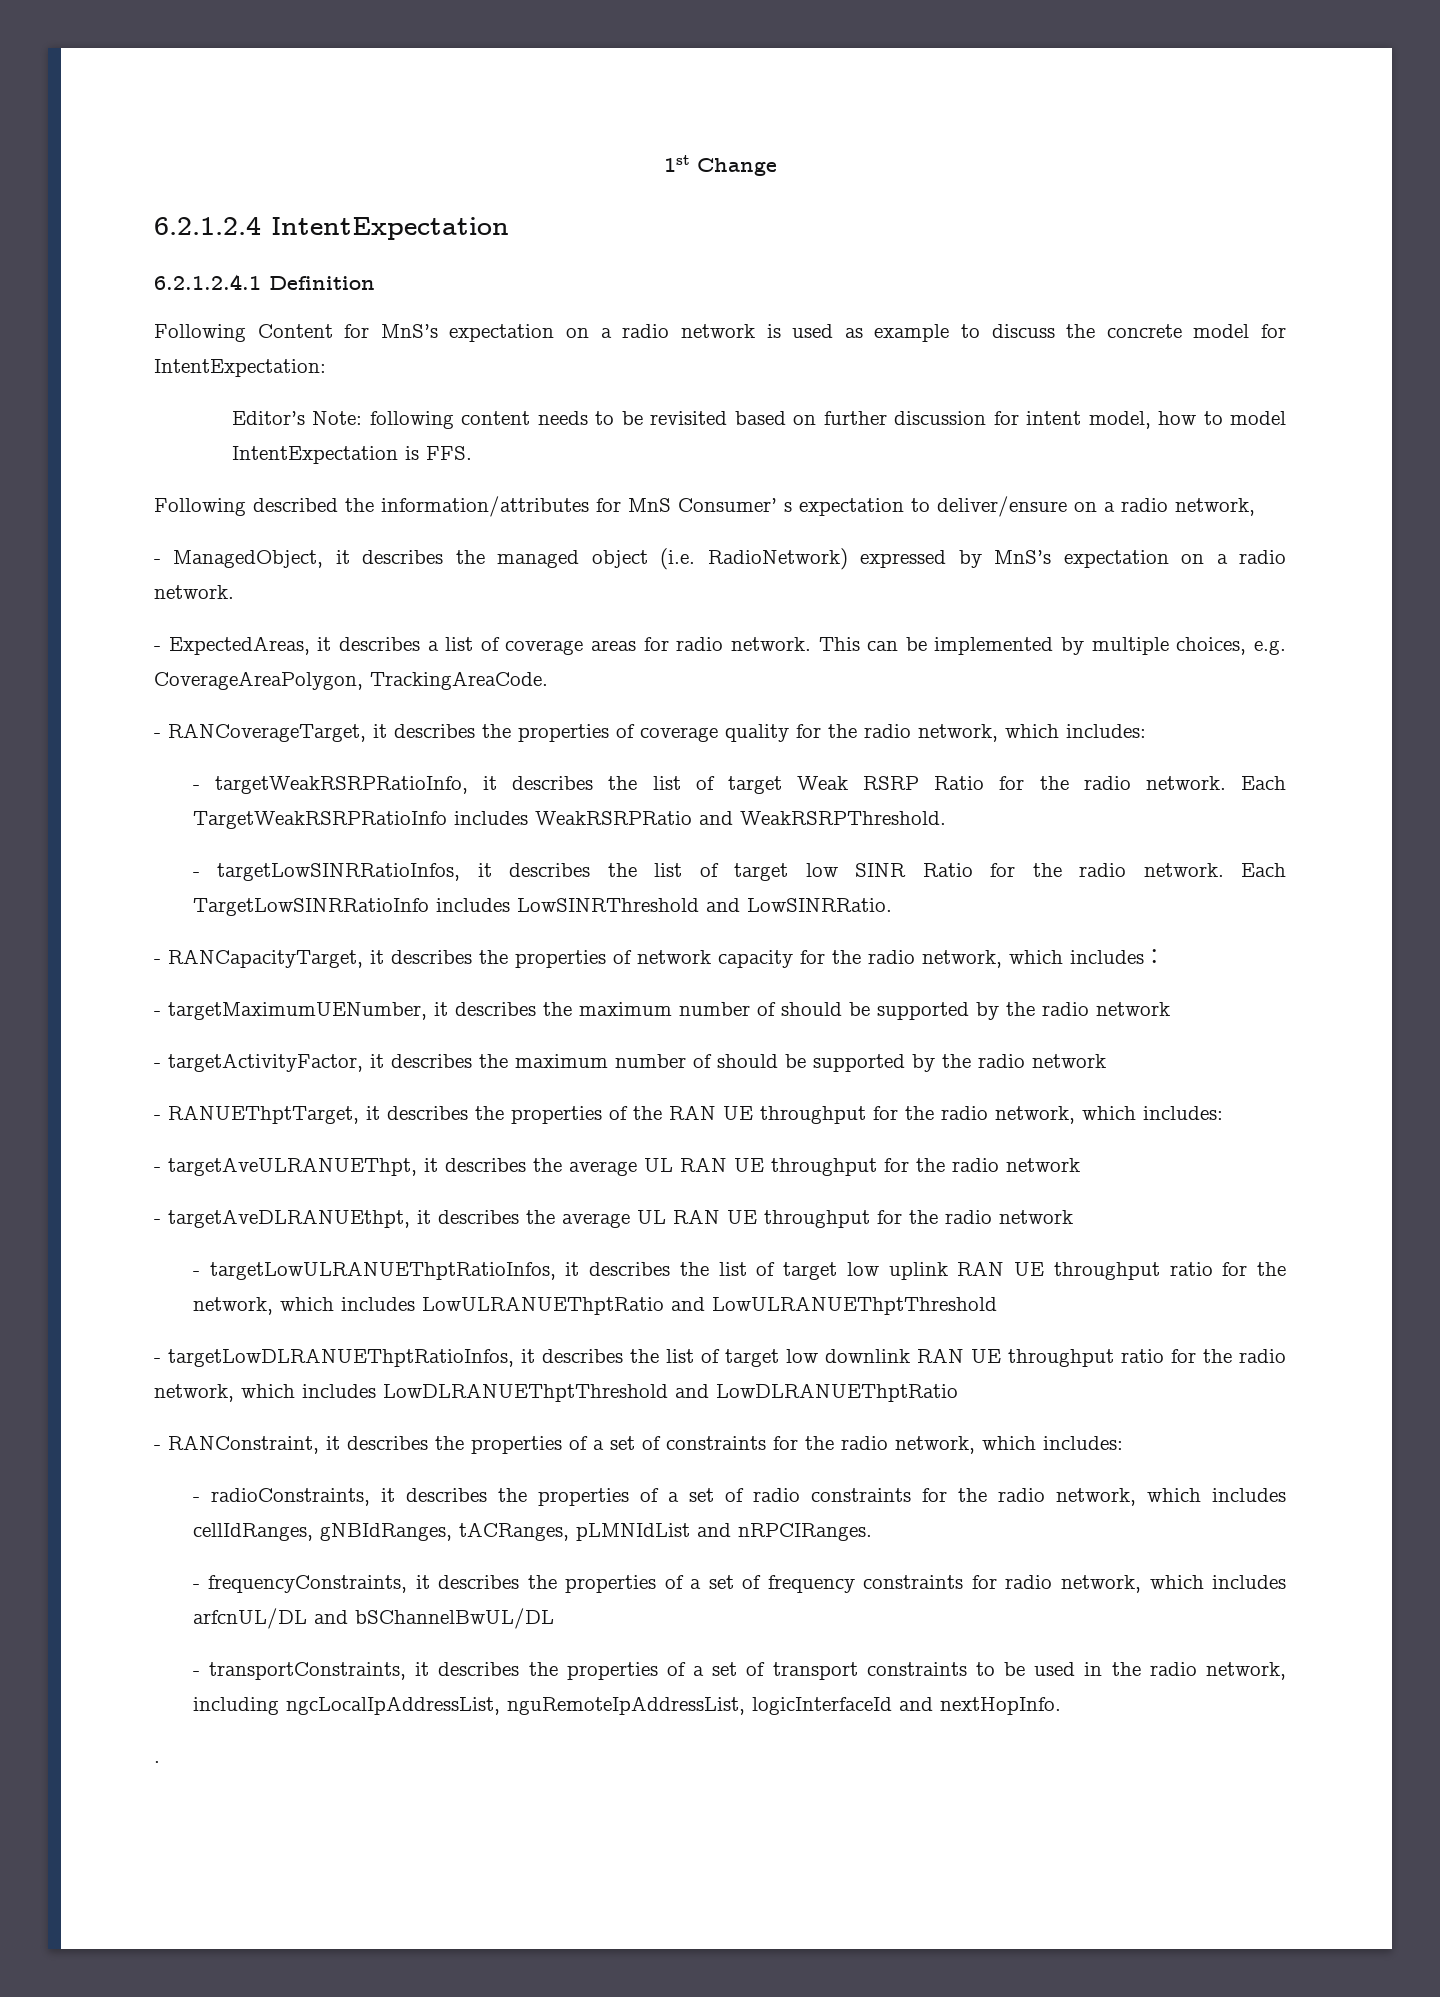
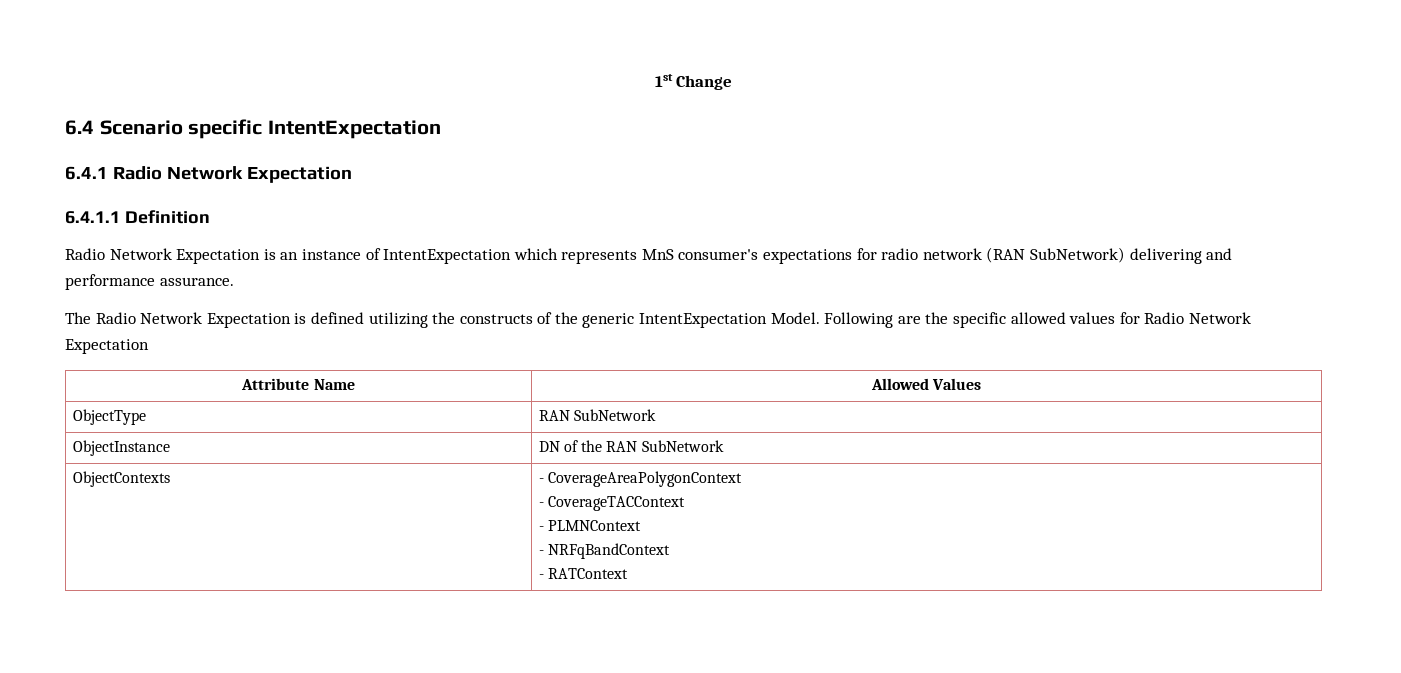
- 6.2.1.2.4 IntentExpectation
- 6.2.1.2.4.1 Definition
- Following Content for MnS’s expectation on a radio network is used as example to discuss the concrete model for IntentExpectation:
- Editor’s Note: following content needs to be revisited based on further discussion for intent model, how to model IntentExpectation is FFS.
- Following described the information/attributes for MnS Consumer’ s expectation to deliver/ensure on a radio network,
- - ManagedObject, it describes the managed object (i.e. RadioNetwork) expressed by MnS’s expectation on a radio network.
- - ExpectedAreas, it describes a list of coverage areas for radio network. This can be implemented by multiple choices, e.g. CoverageAreaPolygon, TrackingAreaCode.
- - RANCoverageTarget, it describes the properties of coverage quality for the radio network, which includes:
- - targetWeakRSRPRatioInfo, it describes the list of target Weak RSRP Ratio for the radio network. Each TargetWeakRSRPRatioInfo includes WeakRSRPRatio and WeakRSRPThreshold.
- - targetLowSINRRatioInfos, it describes the list of target low SINR Ratio for the radio network. Each TargetLowSINRRatioInfo includes LowSINRThreshold and LowSINRRatio.
- - RANCapacityTarget, it describes the properties of network capacity for the radio network, which includes：
- - targetMaximumUENumber, it describes the maximum number of should be supported by the radio network
- - targetActivityFactor, it describes the maximum number of should be supported by the radio network
- - RANUEThptTarget, it describes the properties of the RAN UE throughput for the radio network, which includes:
- - targetAveULRANUEThpt, it describes the average UL RAN UE throughput for the radio network
- - targetAveDLRANUEthpt, it describes the average UL RAN UE throughput for the radio network
- - targetLowULRANUEThptRatioInfos, it describes the list of target low uplink RAN UE throughput ratio for the network, which includes LowULRANUEThptRatio and LowULRANUEThptThreshold
- - targetLowDLRANUEThptRatioInfos, it describes the list of target low downlink RAN UE throughput ratio for the radio network, which includes LowDLRANUEThptThreshold and LowDLRANUEThptRatio
- - RANConstraint, it describes the properties of a set of constraints for the radio network, which includes:
- - radioConstraints, it describes the properties of a set of radio constraints for the radio network, which includes cellIdRanges, gNBIdRanges, tACRanges, pLMNIdList and nRPCIRanges.
- - frequencyConstraints, it describes the properties of a set of frequency constraints for radio network, which includes arfcnUL/DL and bSChannelBwUL/DL
- - transportConstraints, it describes the properties of a set of transport constraints to be used in the radio network, including ngcLocalIpAddressList, nguRemoteIpAddressList, logicInterfaceId and nextHopInfo.
- .
+ 6.4 Scenario specific IntentExpectation
+ 6.4.1 Radio Network Expectation
+ 6.4.1.1 Definition
+ Radio Network Expectation is an instance of IntentExpectation which represents MnS consumer's expectations for radio network (RAN SubNetwork) delivering and performance assurance.
+ The Radio Network Expectation is defined utilizing the constructs of the generic IntentExpectation Model. Following are the specific allowed values for Radio Network Expectation
+ Attribute Name | Allowed Values
+ ObjectType | RAN SubNetwork
+ ObjectInstance | DN of the RAN SubNetwork
+ ObjectContexts | - CoverageAreaPolygonContext
+ - CoverageTACContext
+ - PLMNContext
+ - NRFqBandContext
+ - RATContext

